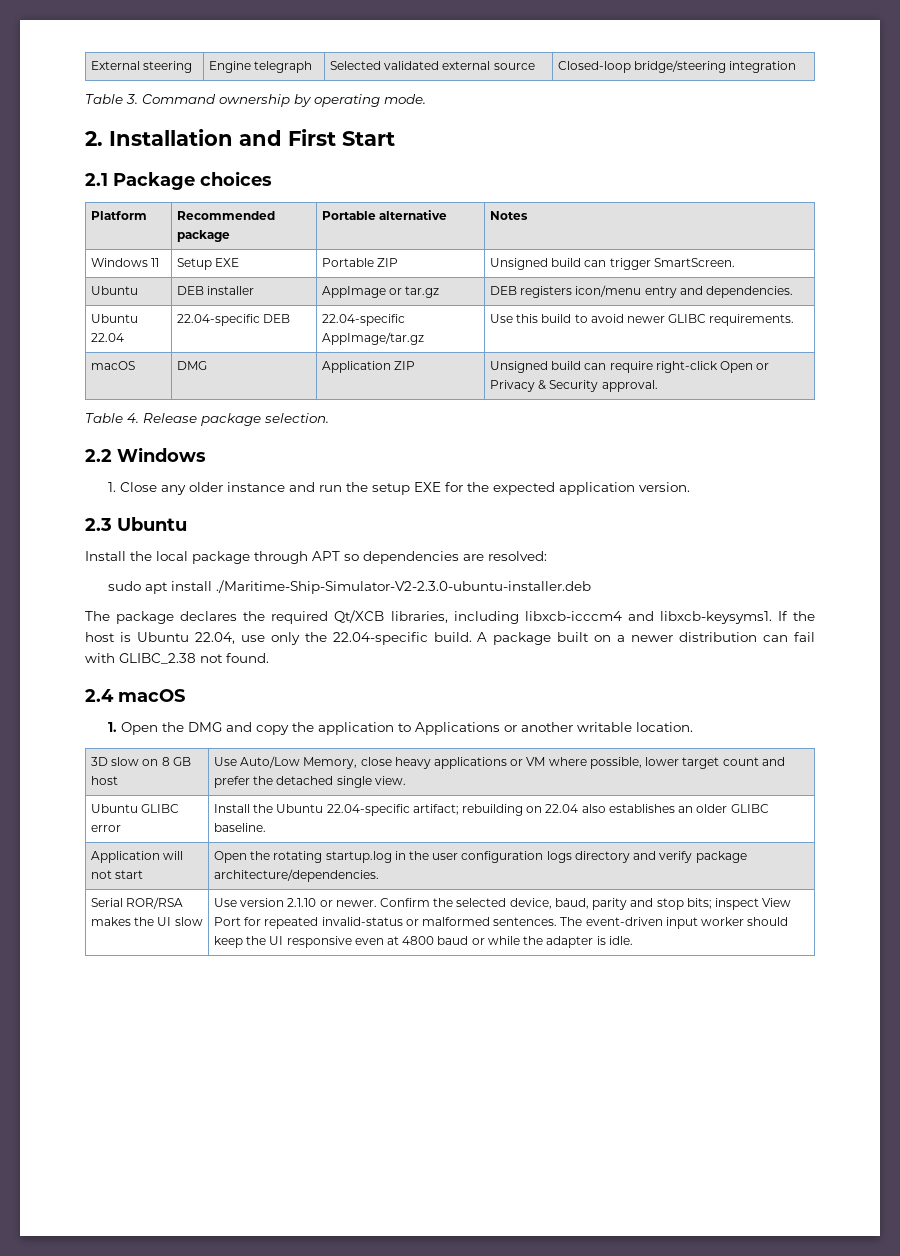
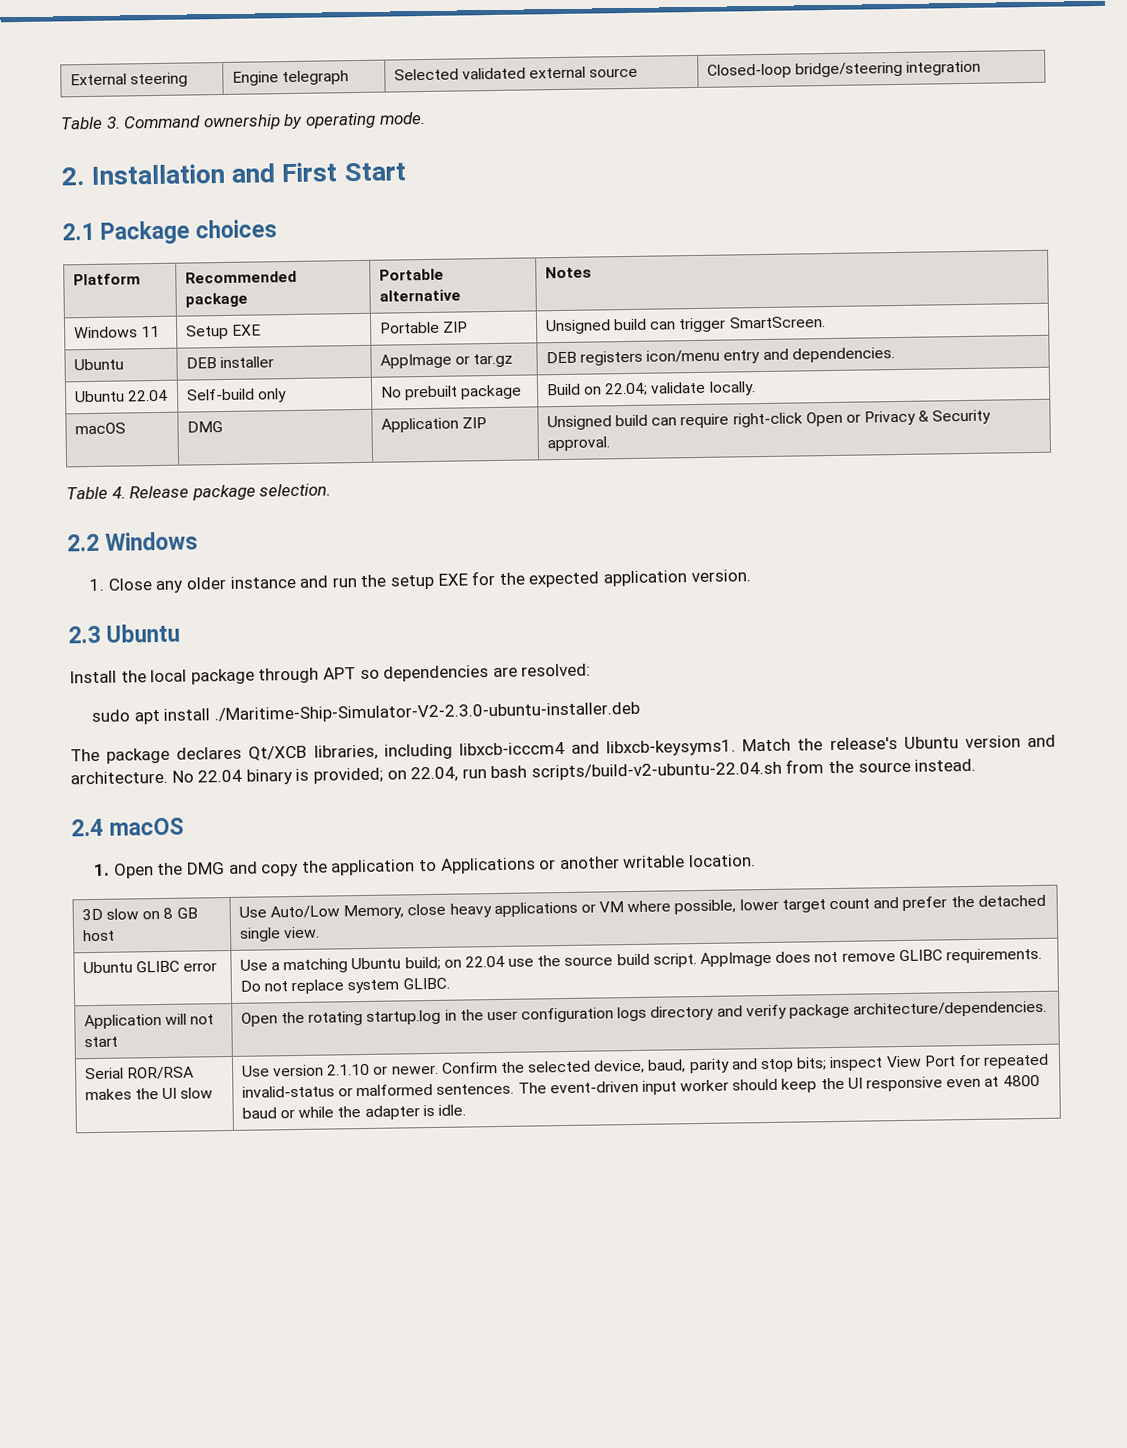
- Ubuntu 22.04 | 22.04-specific DEB | 22.04-specific AppImage/tar.gz | Use this build to avoid newer GLIBC requirements.
+ Ubuntu 22.04 | Self-build only | No prebuilt package | Build on 22.04; validate locally.
- The package declares the required Qt/XCB libraries, including libxcb-icccm4 and libxcb-keysyms1.
+ The package declares Qt/XCB libraries, including libxcb-icccm4 and libxcb-keysyms1.
- If the host is Ubuntu 22.04, use only the 22.04-specific build. A package built on a newer distribution can fail with GLIBC_2.38 not found.
+ Match the release's Ubuntu version and architecture. No 22.04 binary is provided; on 22.04, run bash scripts/build-v2-ubuntu-22.04.sh from the source instead.
- Ubuntu GLIBC error | Install the Ubuntu 22.04-specific artifact; rebuilding on 22.04 also establishes an older GLIBC baseline.
+ Ubuntu GLIBC error | Use a matching Ubuntu build; on 22.04 use the source build script. AppImage does not remove GLIBC requirements. Do not replace system GLIBC.

